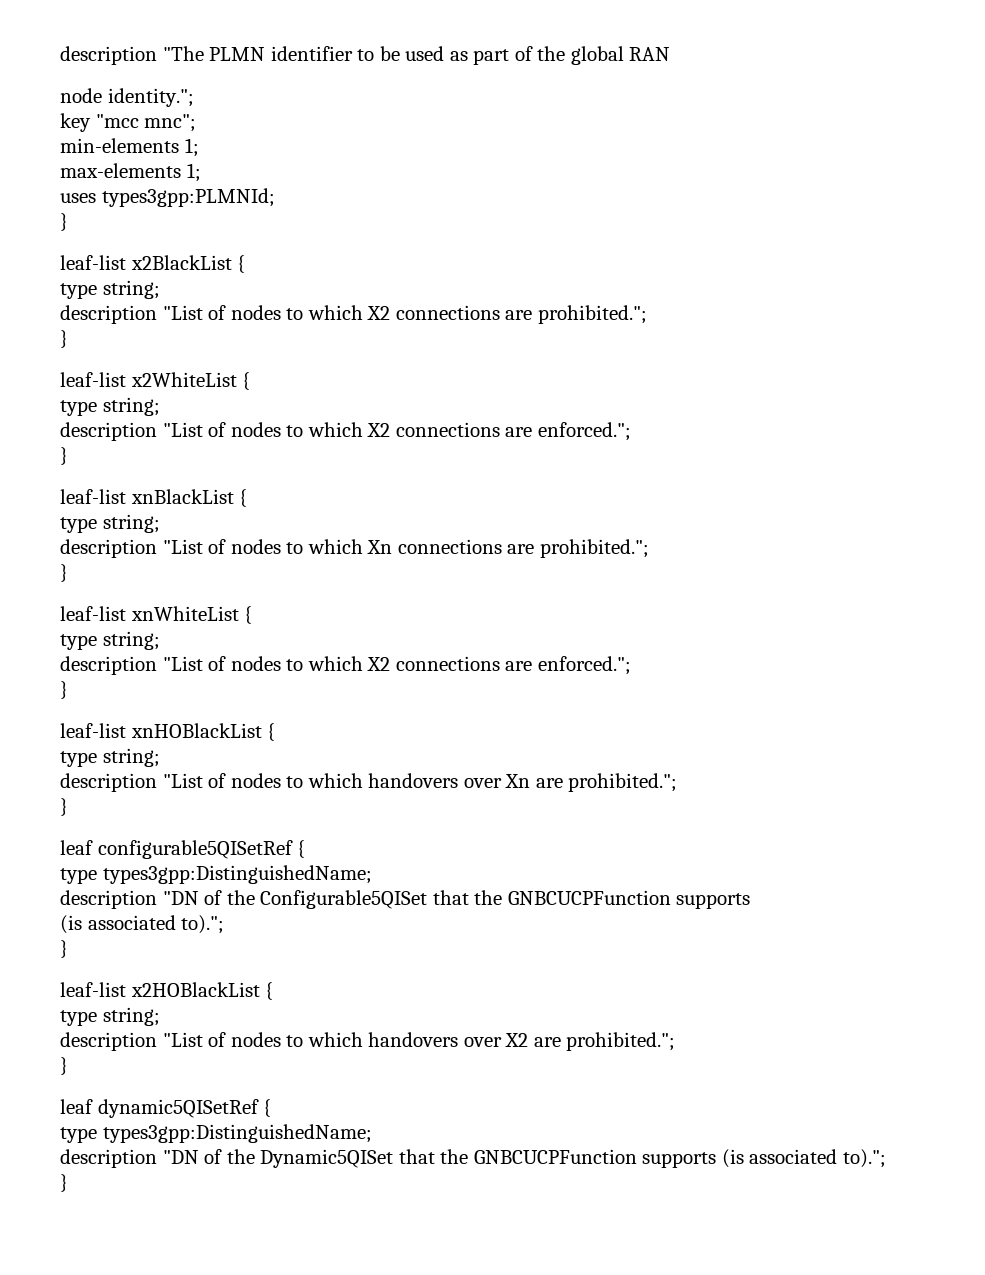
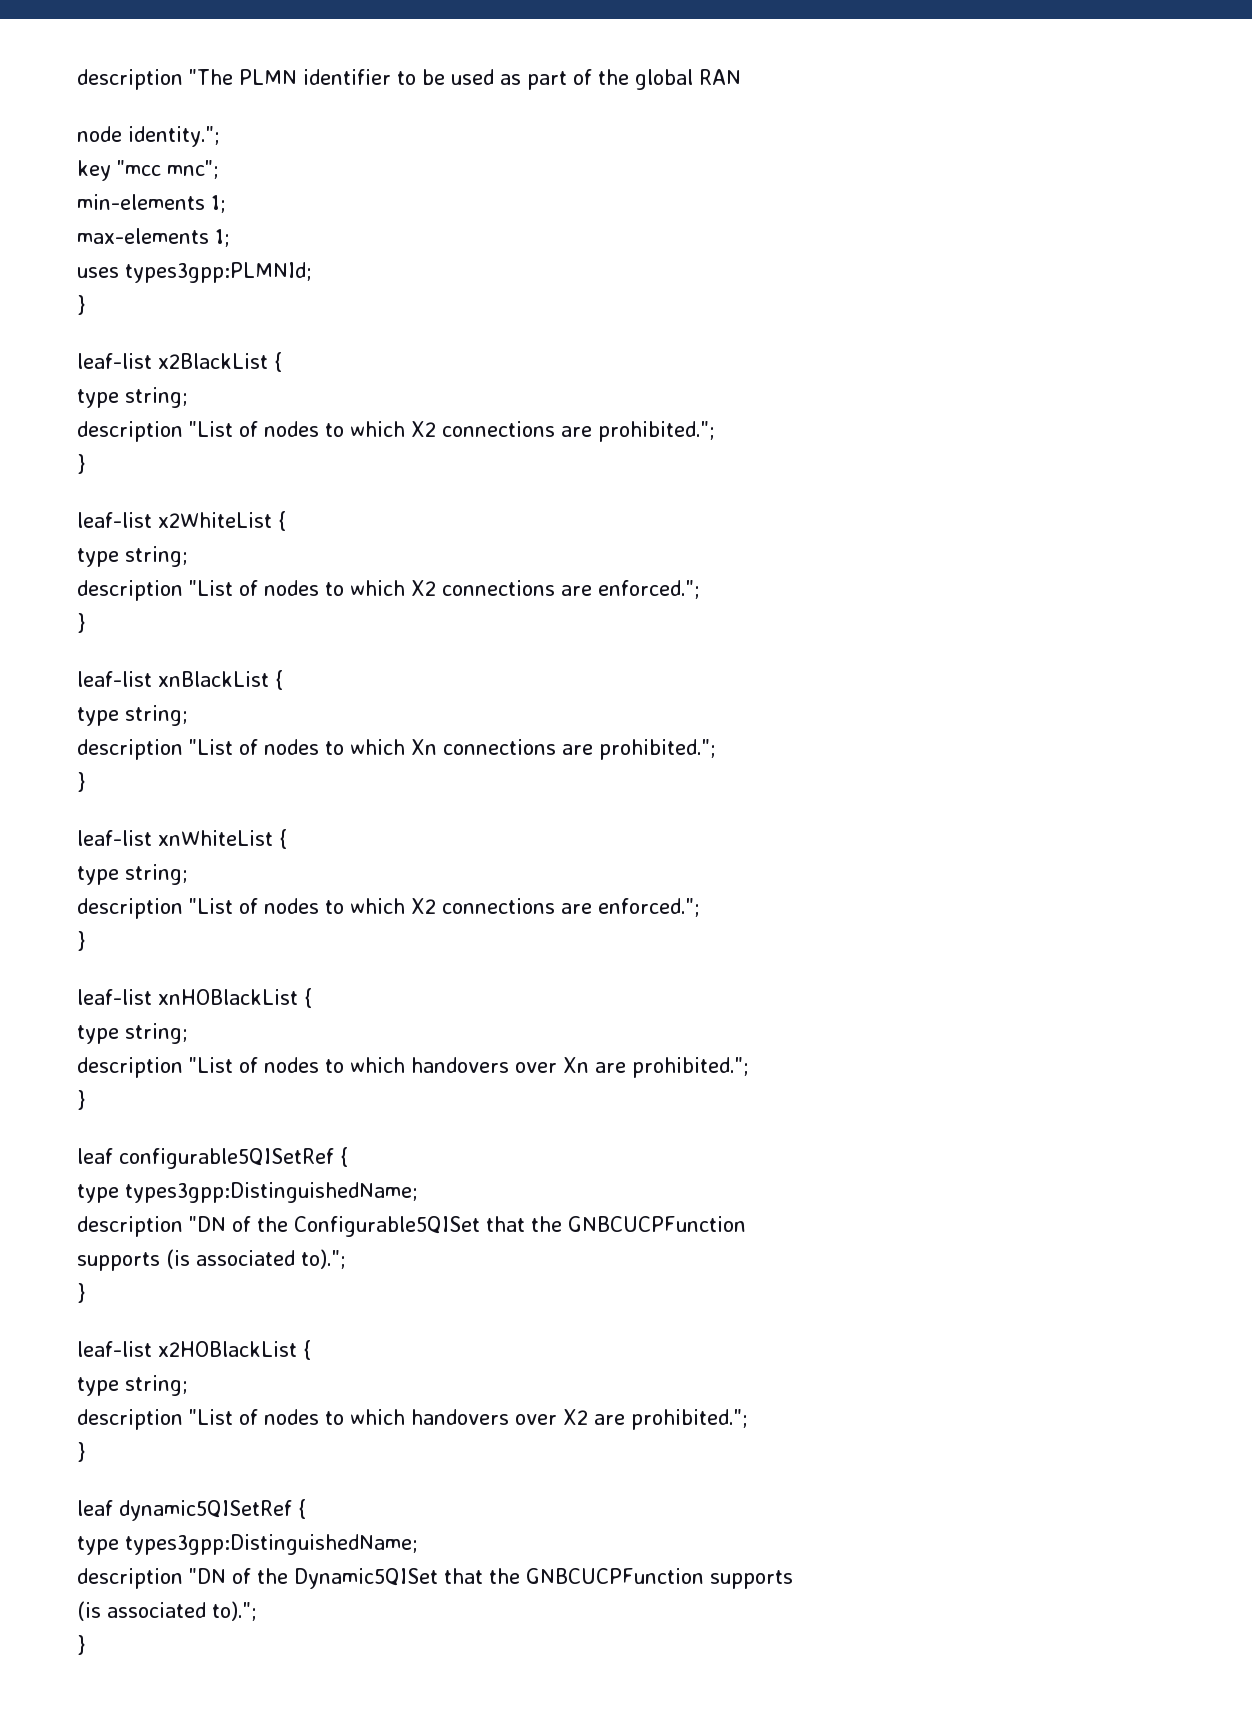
- description "DN of the Configurable5QISet that the GNBCUCPFunction supports
- (is associated to).";
+ description "DN of the Configurable5QISet that the GNBCUCPFunction
+ supports (is associated to).";
- description "DN of the Dynamic5QISet that the GNBCUCPFunction supports (is associated to).";
+ description "DN of the Dynamic5QISet that the GNBCUCPFunction supports
+ (is associated to).";

